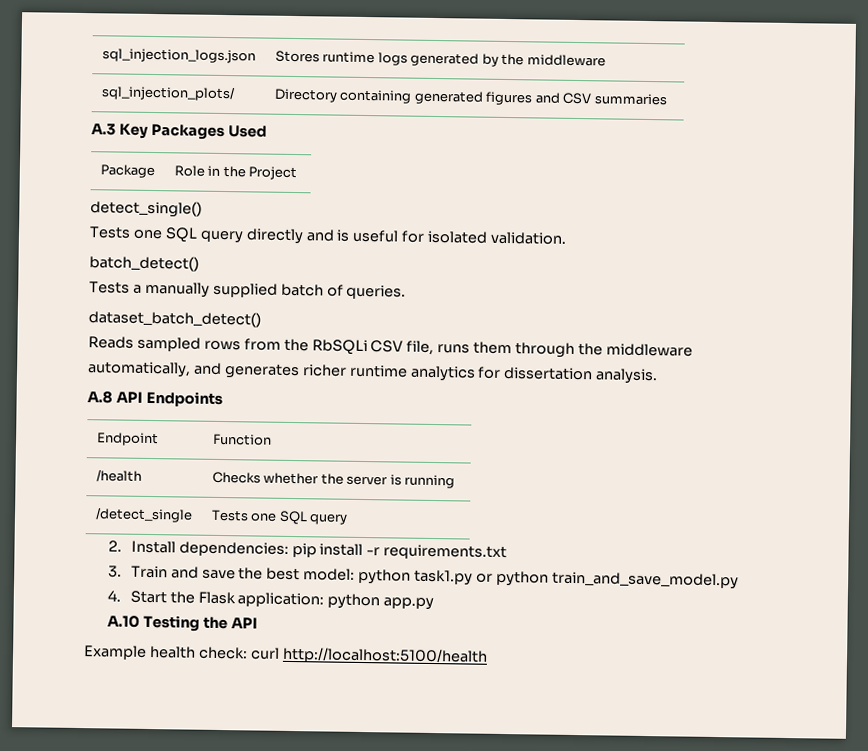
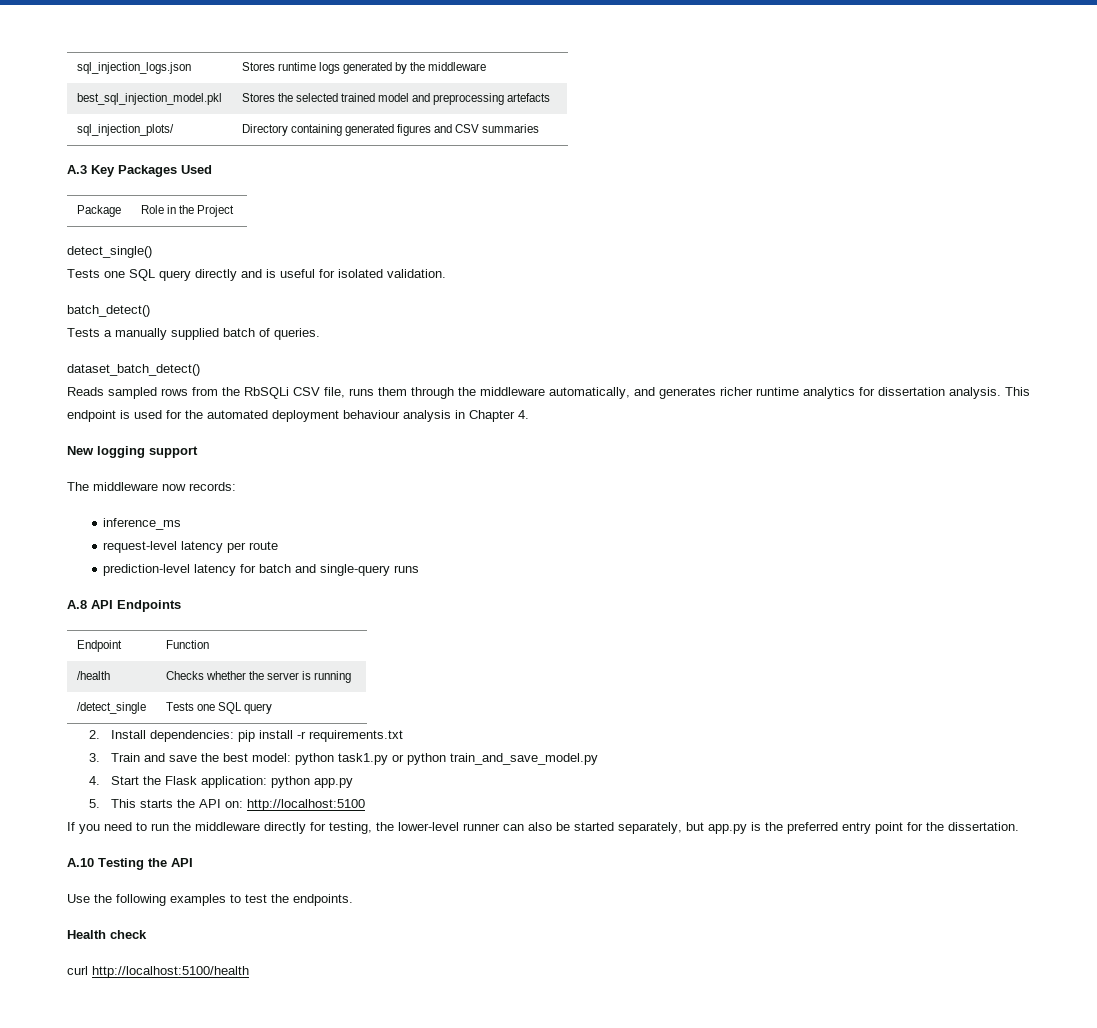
+ best_sql_injection_model.pkl | Stores the selected trained model and preprocessing artefacts
+ This endpoint is used for the automated deployment behaviour analysis in Chapter 4.
+ New logging support
+ The middleware now records:
+ inference_ms
+ request-level latency per route
+ prediction-level latency for batch and single-query runs
+ 5. This starts the API on: http://localhost:5100
+ If you need to run the middleware directly for testing, the lower-level runner can also be started separately, but app.py is the preferred entry point for the dissertation.
  A.10 Testing the API
- Example health check: curl http://localhost:5100/health
+ Use the following examples to test the endpoints.
+ Health check
+ curl http://localhost:5100/health

